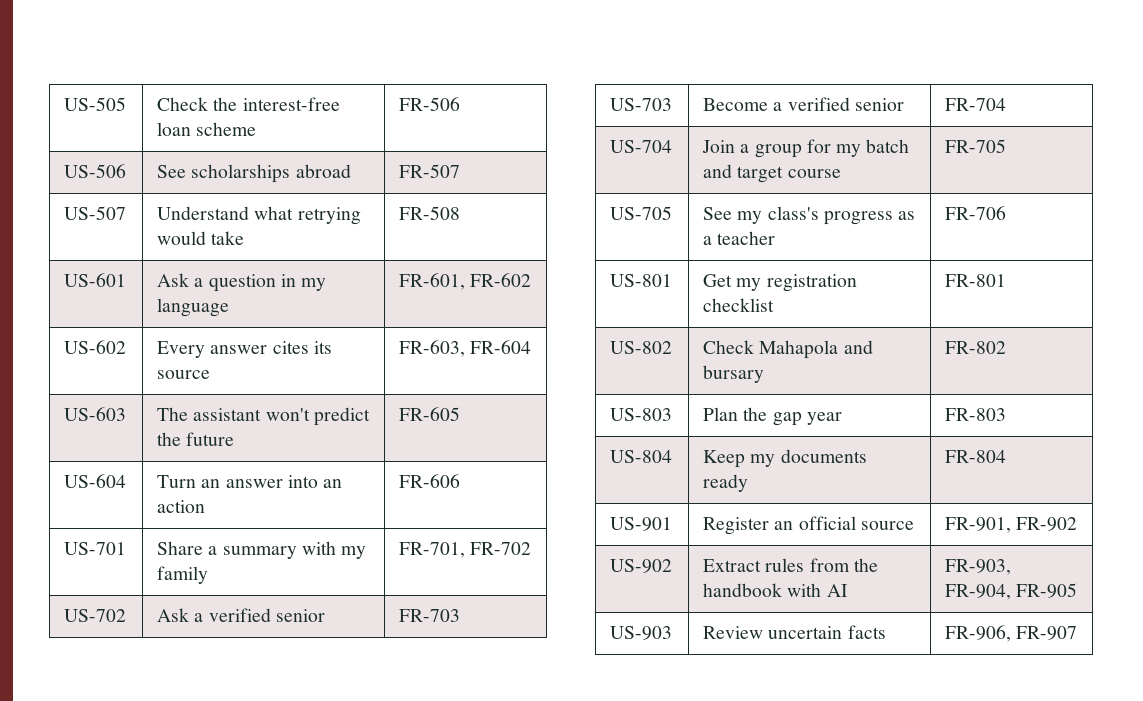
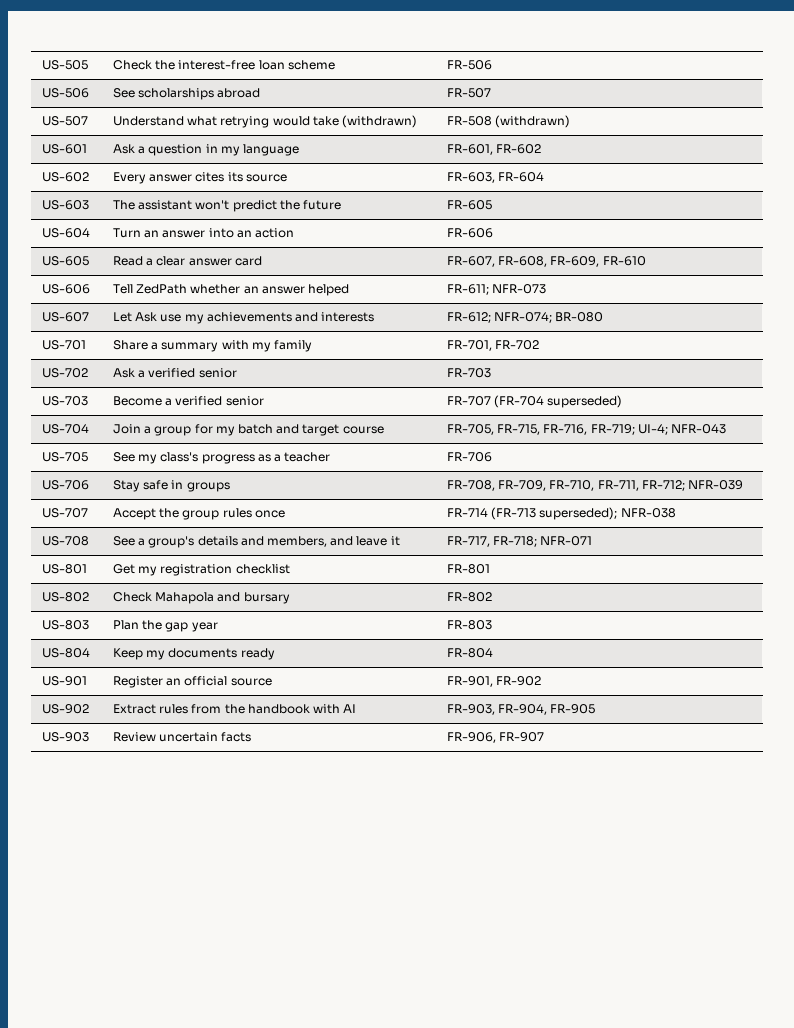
- US-507 | Understand what retrying would take | FR-508
+ US-507 | Understand what retrying would take (withdrawn) | FR-508 (withdrawn)
+ US-605 | Read a clear answer card | FR-607, FR-608, FR-609, FR-610
+ US-606 | Tell ZedPath whether an answer helped | FR-611; NFR-073
+ US-607 | Let Ask use my achievements and interests | FR-612; NFR-074; BR-080
- US-703 | Become a verified senior | FR-704
+ US-703 | Become a verified senior | FR-707 (FR-704 superseded)
- US-704 | Join a group for my batch and target course | FR-705
+ US-704 | Join a group for my batch and target course | FR-705, FR-715, FR-716, FR-719; UI-4; NFR-043
+ US-706 | Stay safe in groups | FR-708, FR-709, FR-710, FR-711, FR-712; NFR-039
+ US-707 | Accept the group rules once | FR-714 (FR-713 superseded); NFR-038
+ US-708 | See a group's details and members, and leave it | FR-717, FR-718; NFR-071

